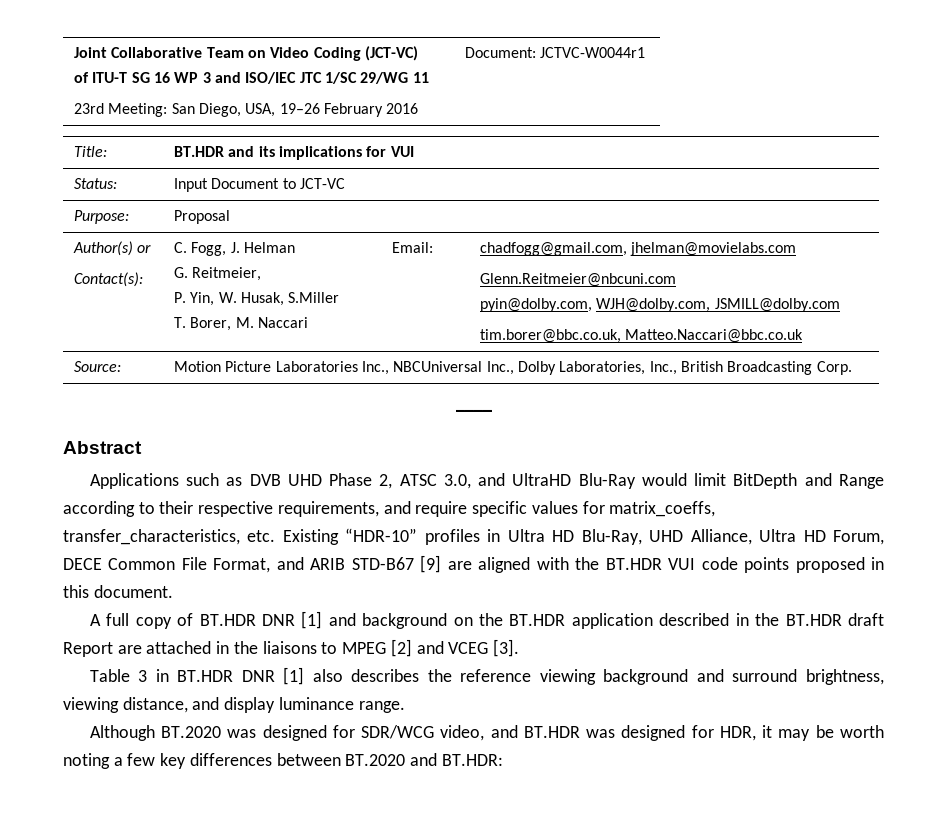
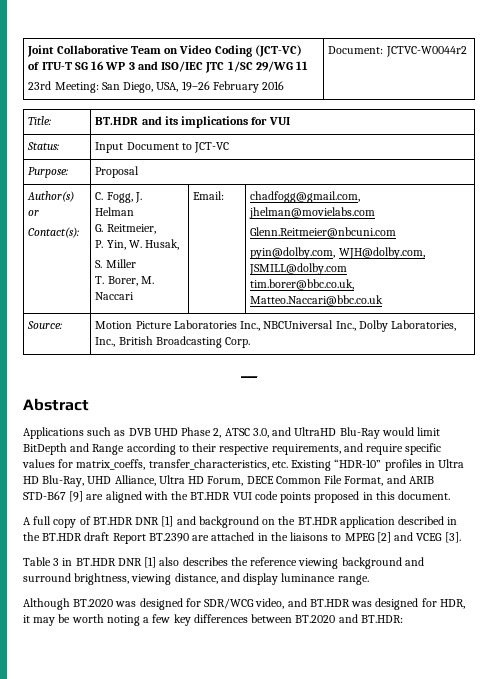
  Joint Collaborative Team on Video Coding (JCT-VC)
  of ITU-T SG 16 WP 3 and ISO/IEC JTC 1/SC 29/WG 11
- 23rd Meeting: San Diego, USA, 19–26 February 2016 | Document: JCTVC-W0044r1
+ 23rd Meeting: San Diego, USA, 19–26 February 2016 | Document: JCTVC-W0044r2
  Author(s) or
  Contact(s): | C. Fogg, J. Helman
  G. Reitmeier,
- P. Yin, W. Husak, S.Miller
+ P. Yin, W. Husak,
+ S. Miller
- A full copy of BT.HDR DNR [1] and background on the BT.HDR application described in the BT.HDR draft Report are attached in the liaisons to MPEG [2] and VCEG [3].
+ A full copy of BT.HDR DNR [1] and background on the BT.HDR application described in the BT.HDR draft Report BT.2390 are attached in the liaisons to MPEG [2] and VCEG [3].

